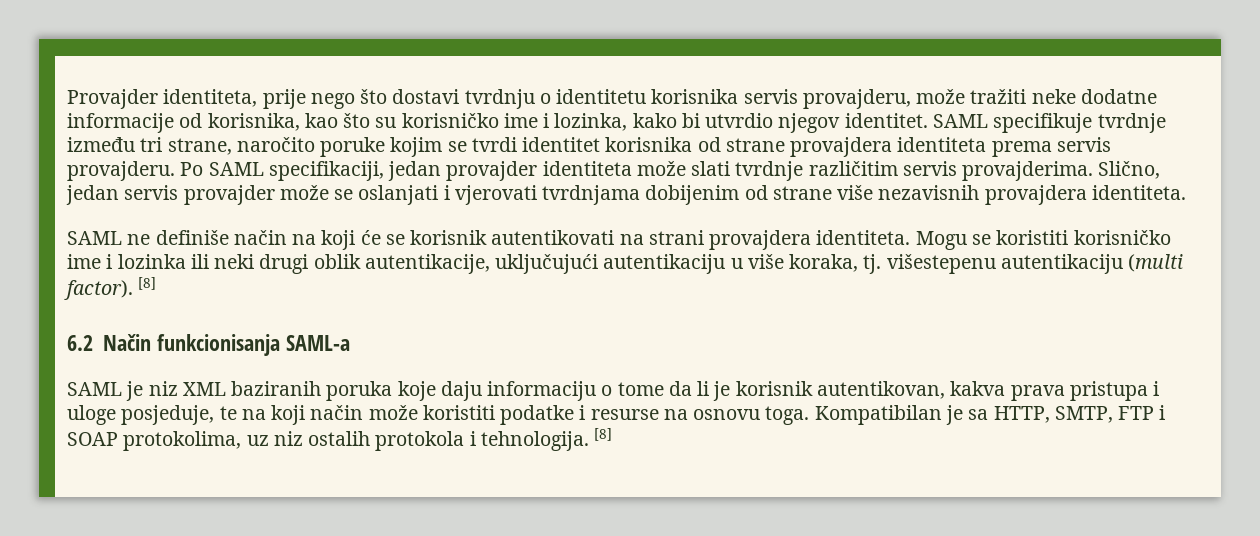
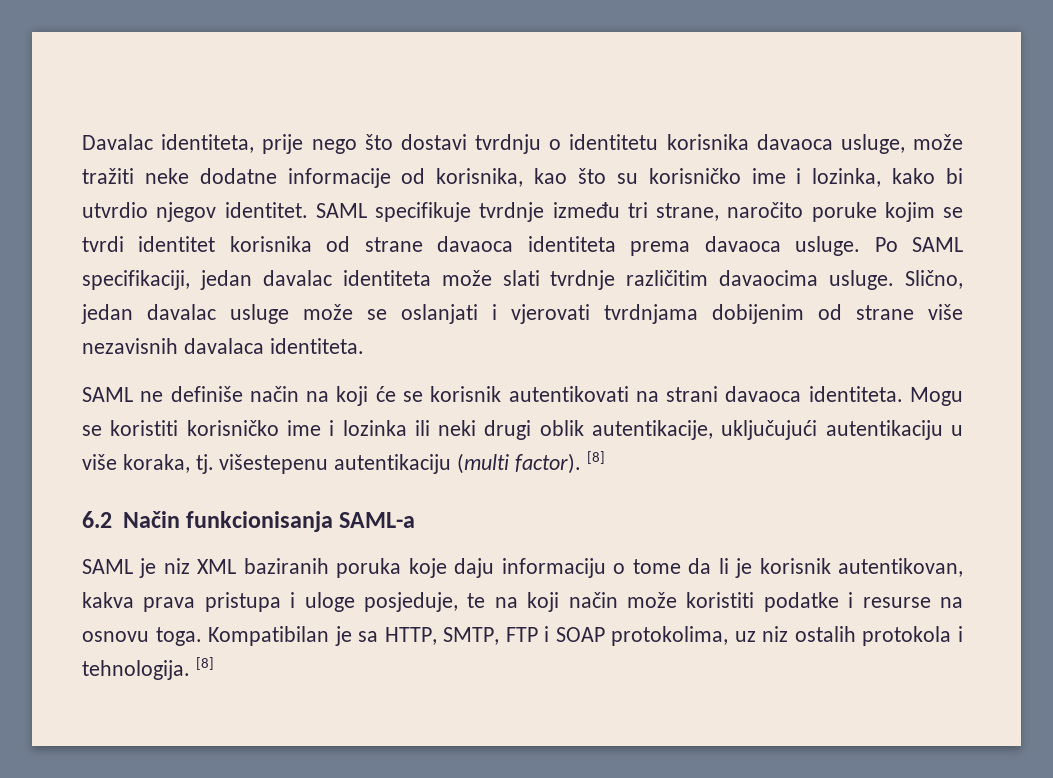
- Provajder identiteta, prije nego što dostavi tvrdnju o identitetu korisnika servis provajderu, može tražiti neke dodatne informacije od korisnika, kao što su korisničko ime i lozinka, kako bi utvrdio njegov identitet.
+ Davalac identiteta, prije nego što dostavi tvrdnju o identitetu korisnika davaoca usluge, može tražiti neke dodatne informacije od korisnika, kao što su korisničko ime i lozinka, kako bi utvrdio njegov identitet.
- SAML specifikuje tvrdnje između tri strane, naročito poruke kojim se tvrdi identitet korisnika od strane provajdera identiteta prema servis provajderu.
+ SAML specifikuje tvrdnje između tri strane, naročito poruke kojim se tvrdi identitet korisnika od strane davaoca identiteta prema davaoca usluge.
- Po SAML specifikaciji, jedan provajder identiteta može slati tvrdnje različitim servis provajderima. Slično, jedan servis provajder može se oslanjati i vjerovati tvrdnjama dobijenim od strane više nezavisnih provajdera identiteta.
+ Po SAML specifikaciji, jedan davalac identiteta može slati tvrdnje različitim davaocima usluge. Slično, jedan davalac usluge može se oslanjati i vjerovati tvrdnjama dobijenim od strane više nezavisnih davalaca identiteta.
- SAML ne definiše način na koji će se korisnik autentikovati na strani provajdera identiteta.
+ SAML ne definiše način na koji će se korisnik autentikovati na strani davaoca identiteta.

